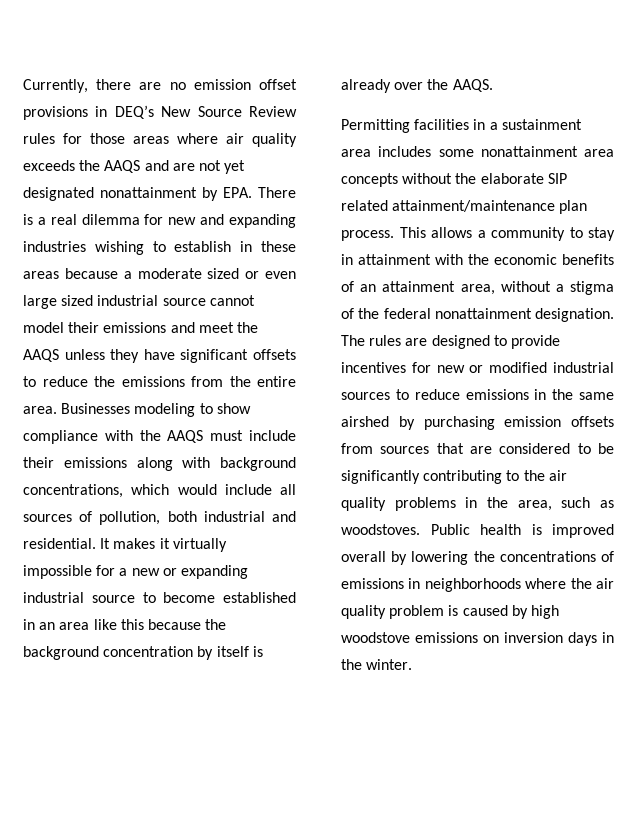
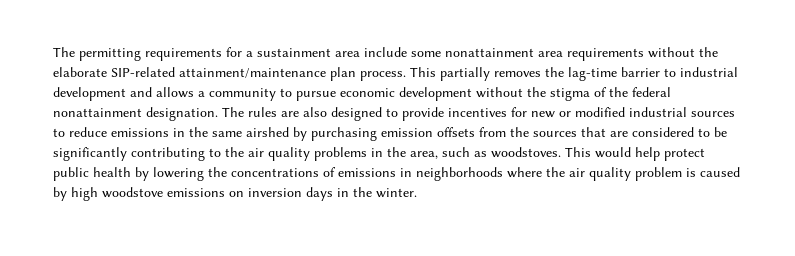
- Currently, there are no emission offset provisions in DEQ’s New Source Review rules for those areas where air quality exceeds the AAQS and are not yet designated nonattainment by EPA. There is a real dilemma for new and expanding industries wishing to establish in these areas because a moderate sized or even large sized industrial source cannot model their emissions and meet the AAQS unless they have significant offsets to reduce the emissions from the entire area. Businesses modeling to show compliance with the AAQS must include their emissions along with background concentrations, which would include all sources of pollution, both industrial and residential. It makes it virtually impossible for a new or expanding industrial source to become established in an area like this because the background concentration by itself is already over the AAQS.
- Permitting facilities in a sustainment area includes some nonattainment area concepts without the elaborate SIP related attainment/maintenance plan process.
+ The permitting requirements for a sustainment area include some nonattainment area requirements without the elaborate SIP-related attainment/maintenance plan process.
- This allows a community to stay in attainment with the economic benefits of an attainment area, without a stigma of the federal nonattainment designation.
+ This partially removes the lag-time barrier to industrial development and allows a community to pursue economic development without the stigma of the federal nonattainment designation.
- The rules are designed to provide incentives for new or modified industrial sources to reduce emissions in the same airshed by purchasing emission offsets from sources that are considered to be significantly contributing to the air quality problems in the area, such as woodstoves.
+ The rules are also designed to provide incentives for new or modified industrial sources to reduce emissions in the same airshed by purchasing emission offsets from the sources that are considered to be significantly contributing to the air quality problems in the area, such as woodstoves.
- Public health is improved overall by lowering the concentrations of emissions in neighborhoods where the air quality problem is caused by high woodstove emissions on inversion days in the winter.
+ This would help protect public health by lowering the concentrations of emissions in neighborhoods where the air quality problem is caused by high woodstove emissions on inversion days in the winter.

